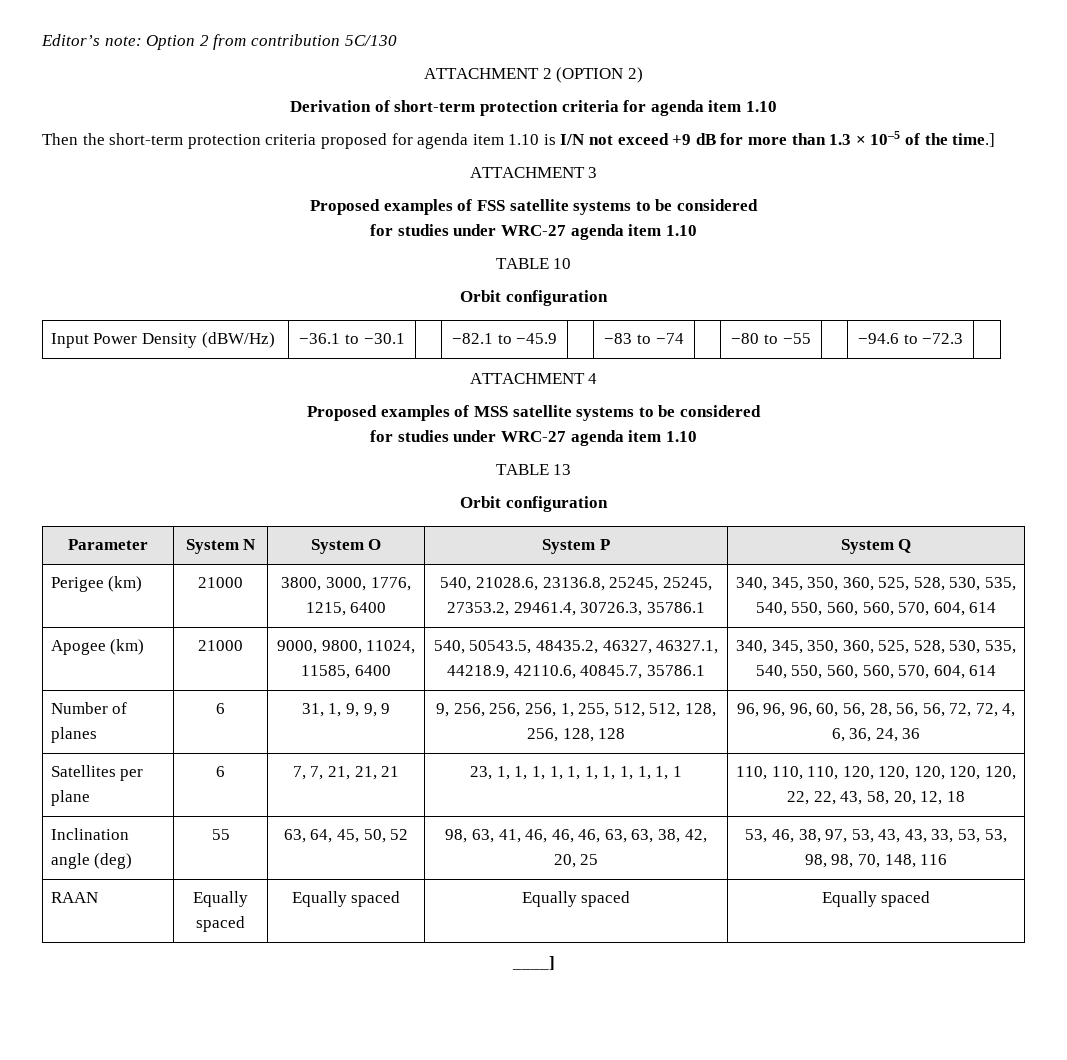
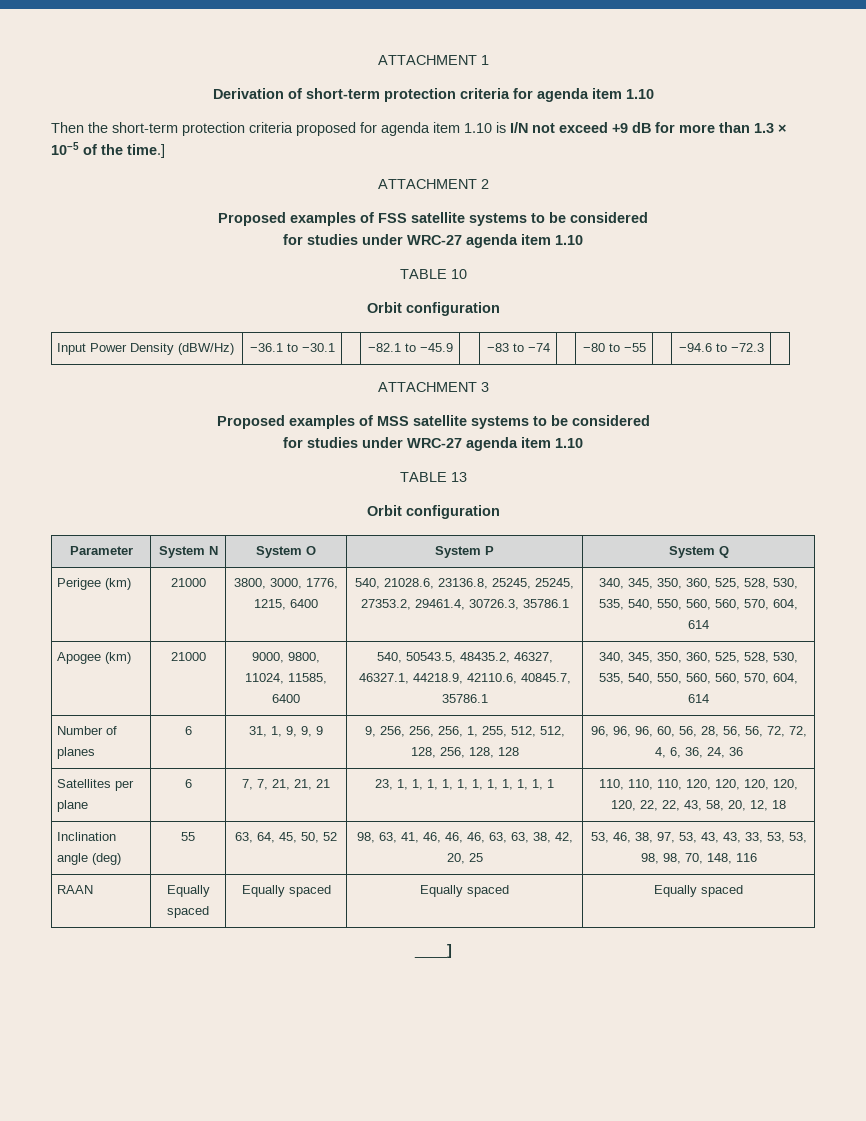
- Editor’s note: Option 2 from contribution 5C/130
- ATTACHMENT 2 (OPTION 2)
+ ATTACHMENT 1
- ATTACHMENT 3
+ ATTACHMENT 2
- ATTACHMENT 4
+ ATTACHMENT 3

